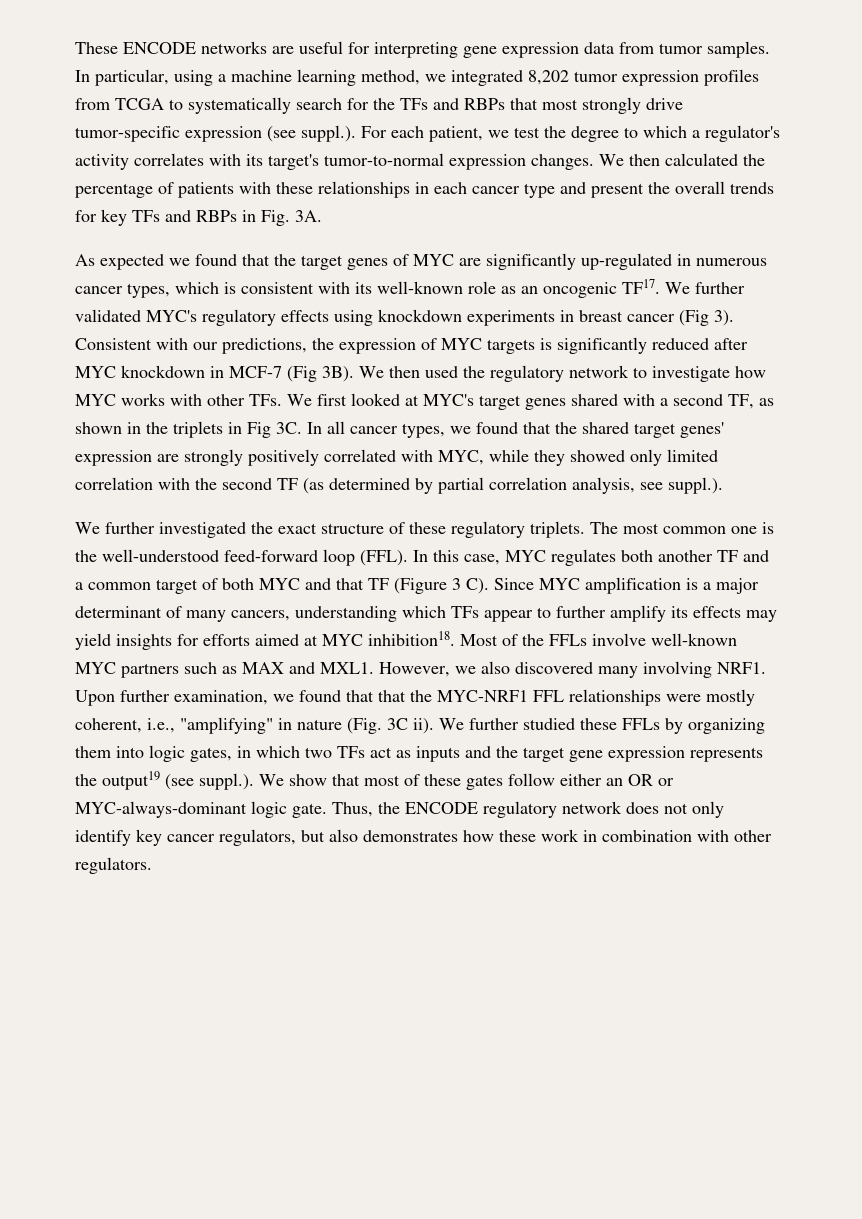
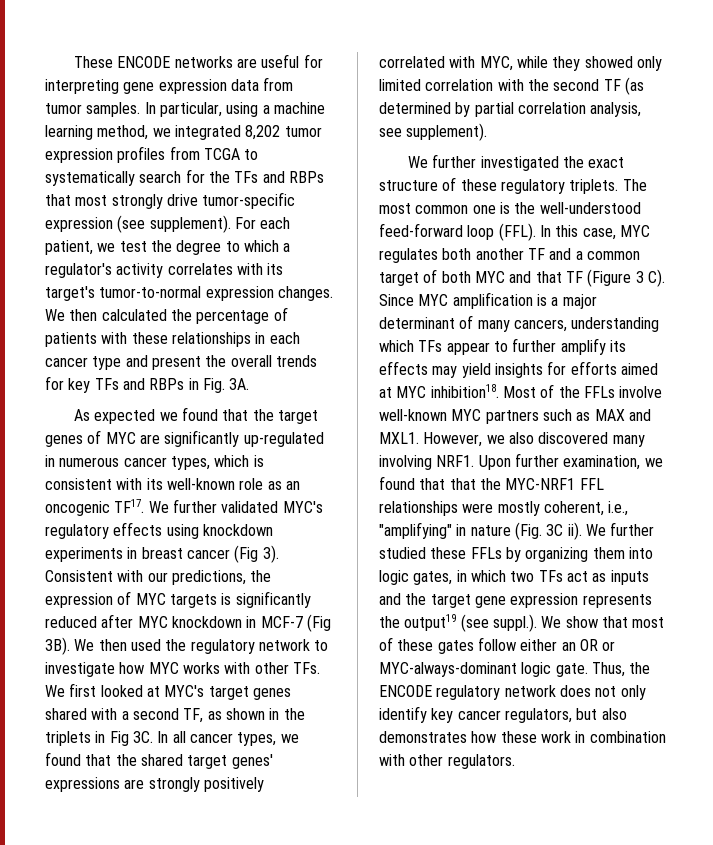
- In particular, using a machine learning method, we integrated 8,202 tumor expression profiles from TCGA to systematically search for the TFs and RBPs that most strongly drive tumor-specific expression (see suppl.). For each patient, we test the degree to which a regulator's activity correlates with its target's tumor-to-normal expression changes.
+ In particular, using a machine learning method, we integrated 8,202 tumor expression profiles from TCGA to systematically search for the TFs and RBPs that most strongly drive tumor-specific expression (see supplement). For each patient, we test the degree to which a regulator's activity correlates with its target's tumor-to-normal expression changes.
- In all cancer types, we found that the shared target genes' expression are strongly positively correlated with MYC, while they showed only limited correlation with the second TF (as determined by partial correlation analysis, see suppl.).
+ In all cancer types, we found that the shared target genes' expressions are strongly positively correlated with MYC, while they showed only limited correlation with the second TF (as determined by partial correlation analysis, see supplement).

